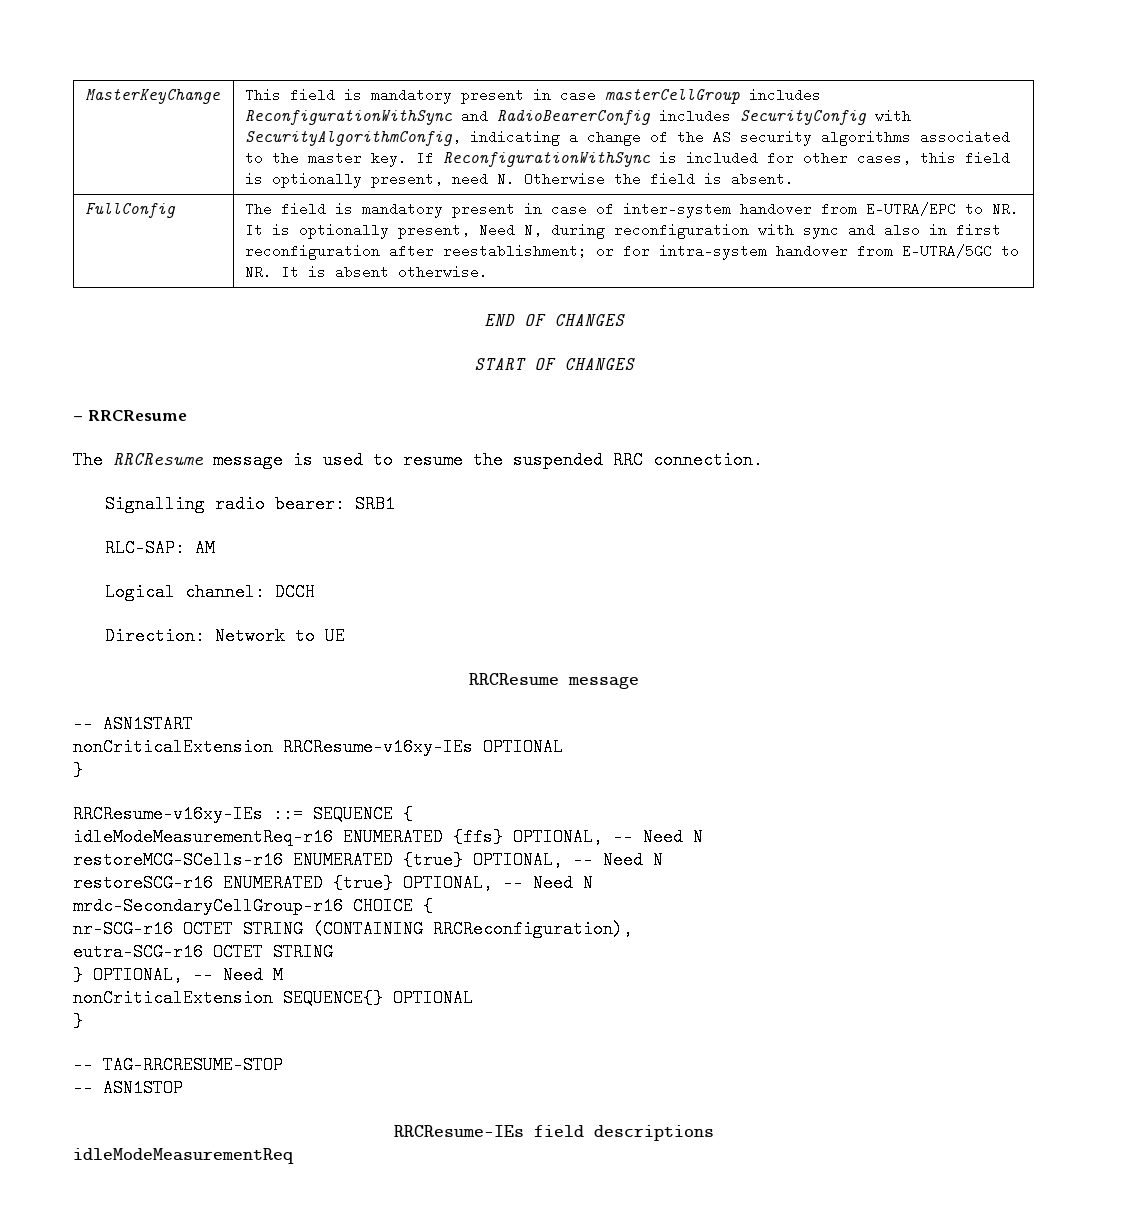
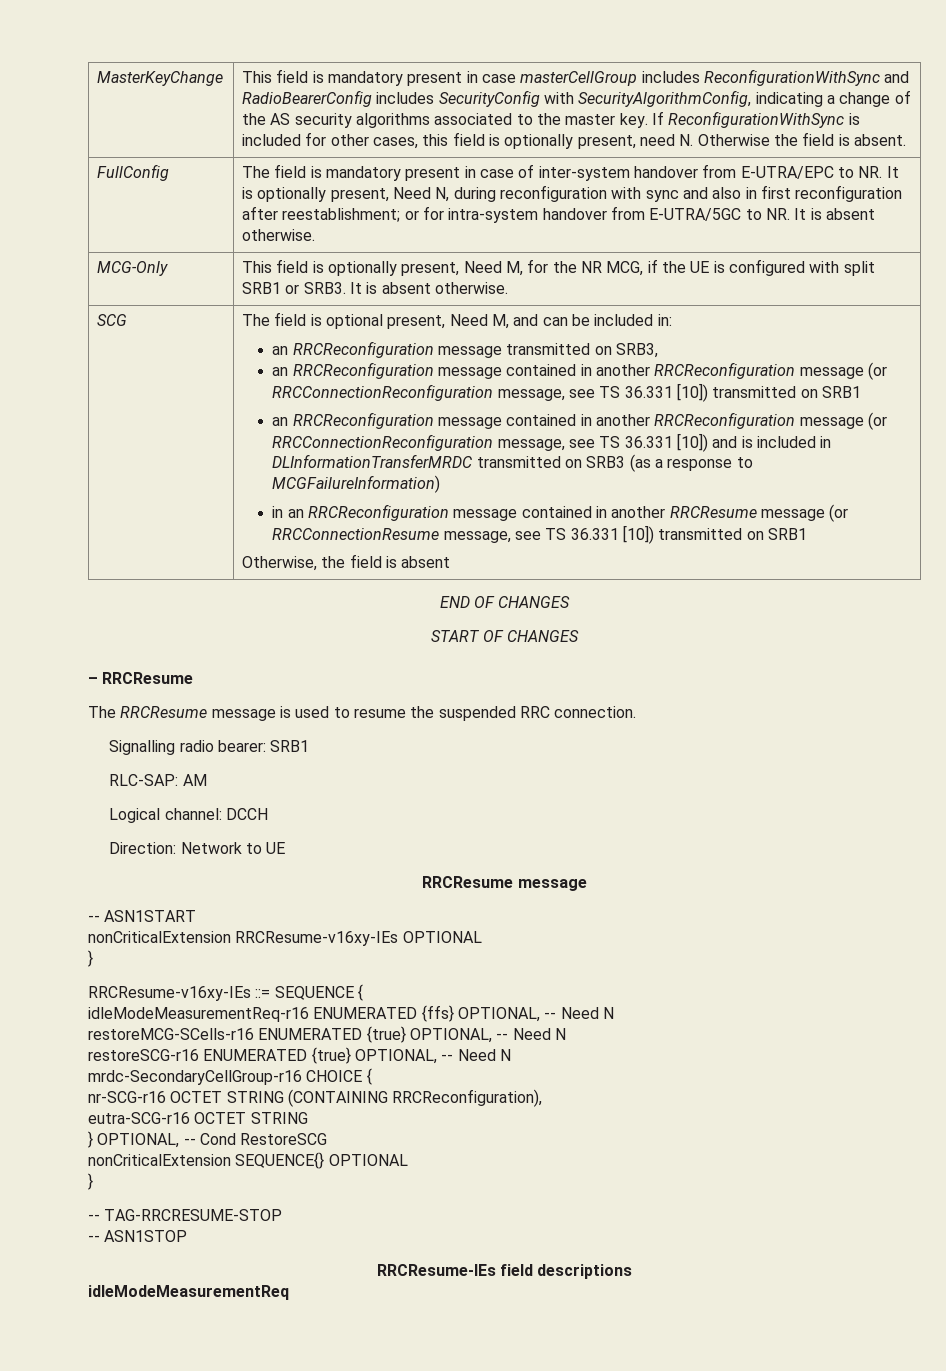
+ MCG-Only | This field is optionally present, Need M, for the NR MCG, if the UE is configured with split SRB1 or SRB3. It is absent otherwise.
+ SCG | The field is optional present, Need M, and can be included in:
+ an RRCReconfiguration message transmitted on SRB3,
+ an RRCReconfiguration message contained in another RRCReconfiguration message (or RRCConnectionReconfiguration message, see TS 36.331 [10]) transmitted on SRB1
+ an RRCReconfiguration message contained in another RRCReconfiguration message (or RRCConnectionReconfiguration message, see TS 36.331 [10]) and is included in DLInformationTransferMRDC transmitted on SRB3 (as a response to MCGFailureInformation)
+ in an RRCReconfiguration message contained in another RRCResume message (or RRCConnectionResume message, see TS 36.331 [10]) transmitted on SRB1
+ Otherwise, the field is absent
- } OPTIONAL, -- Need M
+ } OPTIONAL, -- Cond RestoreSCG

